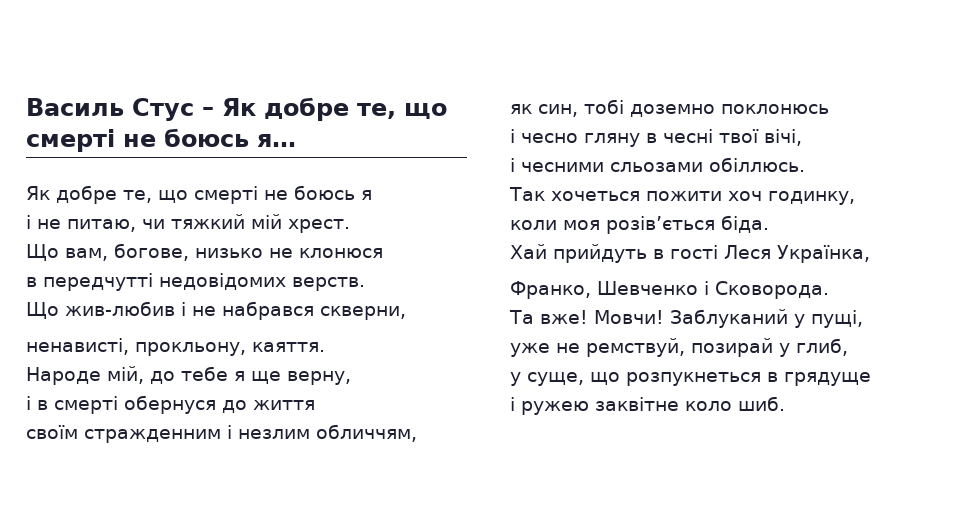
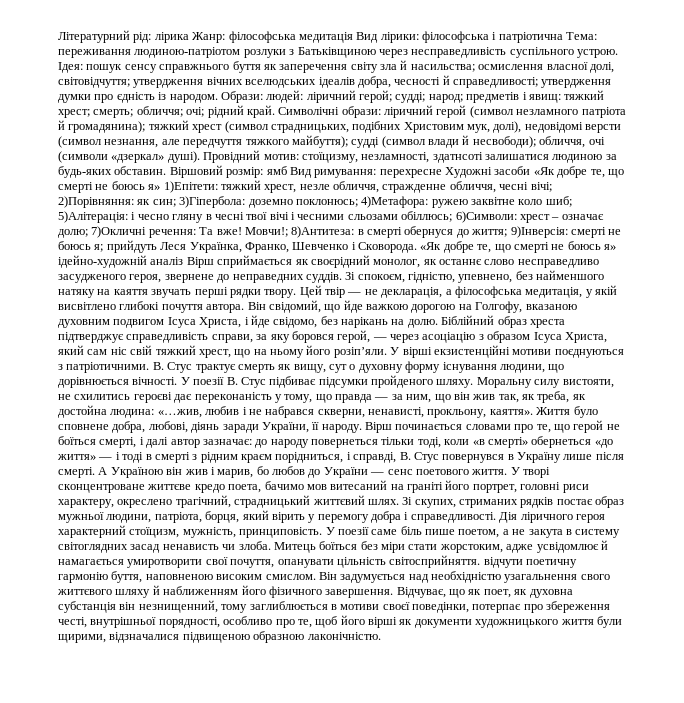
- Василь Стус – Як добре те, що смерті не боюсь я…
- Як добре те, що смерті не боюсь я
- і не питаю, чи тяжкий мій хрест.
- Що вам, богове, низько не клонюся
- в передчутті недовідомих верств.
- Що жив-любив і не набрався скверни,
- ненависті, прокльону, каяття.
- Народе мій, до тебе я ще верну,
- і в смерті обернуся до життя
- своїм стражденним і незлим обличчям,
- як син, тобі доземно поклонюсь
- і чесно гляну в чесні твої вічі,
- і чесними сльозами обіллюсь.
- Так хочеться пожити хоч годинку,
- коли моя розів’ється біда.
- Хай прийдуть в гості Леся Українка,
- Франко, Шевченко і Сковорода.
- Та вже! Мовчи! Заблуканий у пущі,
- уже не ремствуй, позирай у глиб,
- у суще, що розпукнеться в грядуще
- і ружею заквітне коло шиб.
+ Літературний рід: лірика Жанр: філософська медитація Вид лірики: філософська і патріотична Тема: переживання людиною-патріотом розлуки з Батьківщиною через несправедливість суспільного устрою. Ідея: пошук сенсу справжнього буття як заперечення світу зла й насильства; осмислення власної долі, світовідчуття; утвердження вічних вселюдських ідеалів добра, чесності й справедливості; утвердження думки про єдність із народом. Образи: людей: ліричний герой; судді; народ; предметів і явищ: тяжкий хрест; смерть; обличчя; очі; рідний край. Символічні образи: ліричний герой (символ незламного патріота й громадянина); тяжкий хрест (символ страдницьких, подібних Христовим мук, долі), недовідомі версти (символ незнання, але передчуття тяжкого майбуття); судді (символ влади й несвободи); обличчя, очі (символи «дзеркал» душі). Провідний мотив: стоїцизму, незламності, здатнсоті залишатися людиною за будь-яких обставин. Віршовий розмір: ямб Вид римування: перехресне Художні засоби «Як добре те, що смерті не боюсь я» 1)Епітети: тяжкий хрест, незле обличчя, стражденне обличчя, чесні вічі; 2)Порівняння: як син; 3)Гіпербола: доземно поклонюсь; 4)Метафора: ружею заквітне коло шиб; 5)Алітерація: і чесно гляну в чесні твої вічі і чесними сльозами обіллюсь; 6)Символи: хрест – означає долю; 7)Окличні речення: Та вже! Мовчи!; 8)Антитеза: в смерті обернуся до життя; 9)Інверсія: смерті не боюсь я; прийдуть Леся Українка, Франко, Шевченко і Сковорода. «Як добре те, що смерті не боюсь я» ідейно-художній аналіз Вірш сприймається як своєрідний монолог, як останнє слово несправедливо засудженого героя, звернене до неправедних суддів. Зі спокоєм, гідністю, упевнено, без найменшого натяку на каяття звучать перші рядки твору. Цей твір — не декларація, а філософська медитація, у якій висвітлено глибокі почуття автора. Він свідомий, що йде важкою дорогою на Голгофу, вказаною духовним подвигом Ісуса Христа, і йде свідомо, без нарікань на долю. Біблійний образ хреста підтверджує справедливість справи, за яку боровся герой, — через асоціацію з образом Ісуса Христа, який сам ніс свій тяжкий хрест, що на ньому його розіп’яли. У вірші екзистенційні мотиви поєднуються з патріотичними. В. Стус трактує смерть як вищу, сут о духовну форму існування людини, що дорівнюється вічності. У поезії В. Стус підбиває підсумки пройденого шляху. Моральну силу вистояти, не схилитись героєві дає переконаність у тому, що правда — за ним, що він жив так, як треба, як достойна людина: «…жив, любив і не набрався скверни, ненависті, прокльону, каяття». Життя було сповнене добра, любові, діянь заради України, її народу. Вірш починається словами про те, що герой не боїться смерті, і далі автор зазначає: до народу повернеться тільки тоді, коли «в смерті» обернеться «до життя» — і тоді в смерті з рідним краєм порідниться, і справді, В. Стус повернувся в Україну лише після смерті. А Україною він жив і марив, бо любов до України — сенс поетового життя. У творі сконцентроване життєве кредо поета, бачимо мов витесаний на граніті його портрет, головні риси характеру, окреслено трагічний, страдницький життєвий шлях. Зі скупих, стриманих рядків постає образ мужньої людини, патріота, борця, який вірить у перемогу добра і справедливості. Дія ліричного героя характерний стоїцизм, мужність, принциповість. У поезії саме біль пише поетом, а не закута в систему світоглядних засад ненависть чи злоба. Митець боїться без міри стати жорстоким, адже усвідомлює й намагається умиротворити свої почуття, опанувати цільність світосприйняття. відчути поетичну гармонію буття, наповненою високим смислом. Він задумується над необхідністю узагальнення свого життєвого шляху й наближенням його фізичного завершення. Відчуває, що як поет, як духовна субстанція він незнищенний, тому заглиблюється в мотиви своєї поведінки, потерпає про збереження честі, внутрішньої порядності, особливо про те, щоб його вірші як документи художницького життя були щирими, відзначалися підвищеною образною лаконічністю.

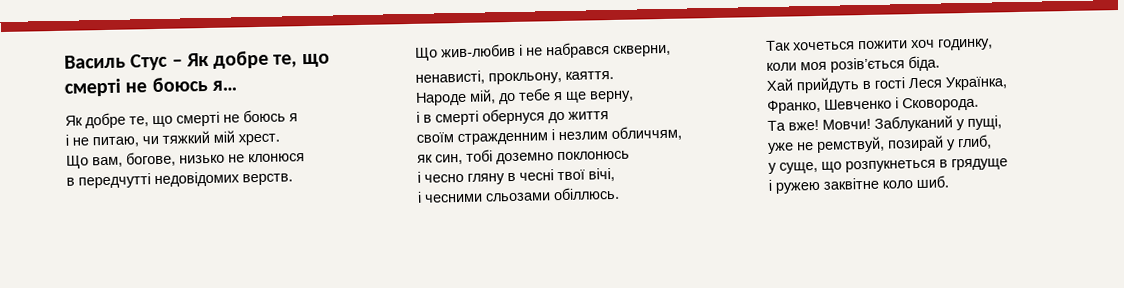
- Літературний рід: лірика Жанр: філософська медитація Вид лірики: філософська і патріотична Тема: переживання людиною-патріотом розлуки з Батьківщиною через несправедливість суспільного устрою. Ідея: пошук сенсу справжнього буття як заперечення світу зла й насильства; осмислення власної долі, світовідчуття; утвердження вічних вселюдських ідеалів добра, чесності й справедливості; утвердження думки про єдність із народом. Образи: людей: ліричний герой; судді; народ; предметів і явищ: тяжкий хрест; смерть; обличчя; очі; рідний край. Символічні образи: ліричний герой (символ незламного патріота й громадянина); тяжкий хрест (символ страдницьких, подібних Христовим мук, долі), недовідомі версти (символ незнання, але передчуття тяжкого майбуття); судді (символ влади й несвободи); обличчя, очі (символи «дзеркал» душі). Провідний мотив: стоїцизму, незламності, здатнсоті залишатися людиною за будь-яких обставин. Віршовий розмір: ямб Вид римування: перехресне Художні засоби «Як добре те, що смерті не боюсь я» 1)Епітети: тяжкий хрест, незле обличчя, стражденне обличчя, чесні вічі; 2)Порівняння: як син; 3)Гіпербола: доземно поклонюсь; 4)Метафора: ружею заквітне коло шиб; 5)Алітерація: і чесно гляну в чесні твої вічі і чесними сльозами обіллюсь; 6)Символи: хрест – означає долю; 7)Окличні речення: Та вже! Мовчи!; 8)Антитеза: в смерті обернуся до життя; 9)Інверсія: смерті не боюсь я; прийдуть Леся Українка, Франко, Шевченко і Сковорода. «Як добре те, що смерті не боюсь я» ідейно-художній аналіз Вірш сприймається як своєрідний монолог, як останнє слово несправедливо засудженого героя, звернене до неправедних суддів. Зі спокоєм, гідністю, упевнено, без найменшого натяку на каяття звучать перші рядки твору. Цей твір — не декларація, а філософська медитація, у якій висвітлено глибокі почуття автора. Він свідомий, що йде важкою дорогою на Голгофу, вказаною духовним подвигом Ісуса Христа, і йде свідомо, без нарікань на долю. Біблійний образ хреста підтверджує справедливість справи, за яку боровся герой, — через асоціацію з образом Ісуса Христа, який сам ніс свій тяжкий хрест, що на ньому його розіп’яли. У вірші екзистенційні мотиви поєднуються з патріотичними. В. Стус трактує смерть як вищу, сут о духовну форму існування людини, що дорівнюється вічності. У поезії В. Стус підбиває підсумки пройденого шляху. Моральну силу вистояти, не схилитись героєві дає переконаність у тому, що правда — за ним, що він жив так, як треба, як достойна людина: «…жив, любив і не набрався скверни, ненависті, прокльону, каяття». Життя було сповнене добра, любові, діянь заради України, її народу. Вірш починається словами про те, що герой не боїться смерті, і далі автор зазначає: до народу повернеться тільки тоді, коли «в смерті» обернеться «до життя» — і тоді в смерті з рідним краєм порідниться, і справді, В. Стус повернувся в Україну лише після смерті. А Україною він жив і марив, бо любов до України — сенс поетового життя. У творі сконцентроване життєве кредо поета, бачимо мов витесаний на граніті його портрет, головні риси характеру, окреслено трагічний, страдницький життєвий шлях. Зі скупих, стриманих рядків постає образ мужньої людини, патріота, борця, який вірить у перемогу добра і справедливості. Дія ліричного героя характерний стоїцизм, мужність, принциповість. У поезії саме біль пише поетом, а не закута в систему світоглядних засад ненависть чи злоба. Митець боїться без міри стати жорстоким, адже усвідомлює й намагається умиротворити свої почуття, опанувати цільність світосприйняття. відчути поетичну гармонію буття, наповненою високим смислом. Він задумується над необхідністю узагальнення свого життєвого шляху й наближенням його фізичного завершення. Відчуває, що як поет, як духовна субстанція він незнищенний, тому заглиблюється в мотиви своєї поведінки, потерпає про збереження честі, внутрішньої порядності, особливо про те, щоб його вірші як документи художницького життя були щирими, відзначалися підвищеною образною лаконічністю.
+ Василь Стус – Як добре те, що смерті не боюсь я…
+ Як добре те, що смерті не боюсь я
+ і не питаю, чи тяжкий мій хрест.
+ Що вам, богове, низько не клонюся
+ в передчутті недовідомих верств.
+ Що жив-любив і не набрався скверни,
+ ненависті, прокльону, каяття.
+ Народе мій, до тебе я ще верну,
+ і в смерті обернуся до життя
+ своїм стражденним і незлим обличчям,
+ як син, тобі доземно поклонюсь
+ і чесно гляну в чесні твої вічі,
+ і чесними сльозами обіллюсь.
+ Так хочеться пожити хоч годинку,
+ коли моя розів’ється біда.
+ Хай прийдуть в гості Леся Українка,
+ Франко, Шевченко і Сковорода.
+ Та вже! Мовчи! Заблуканий у пущі,
+ уже не ремствуй, позирай у глиб,
+ у суще, що розпукнеться в грядуще
+ і ружею заквітне коло шиб.

